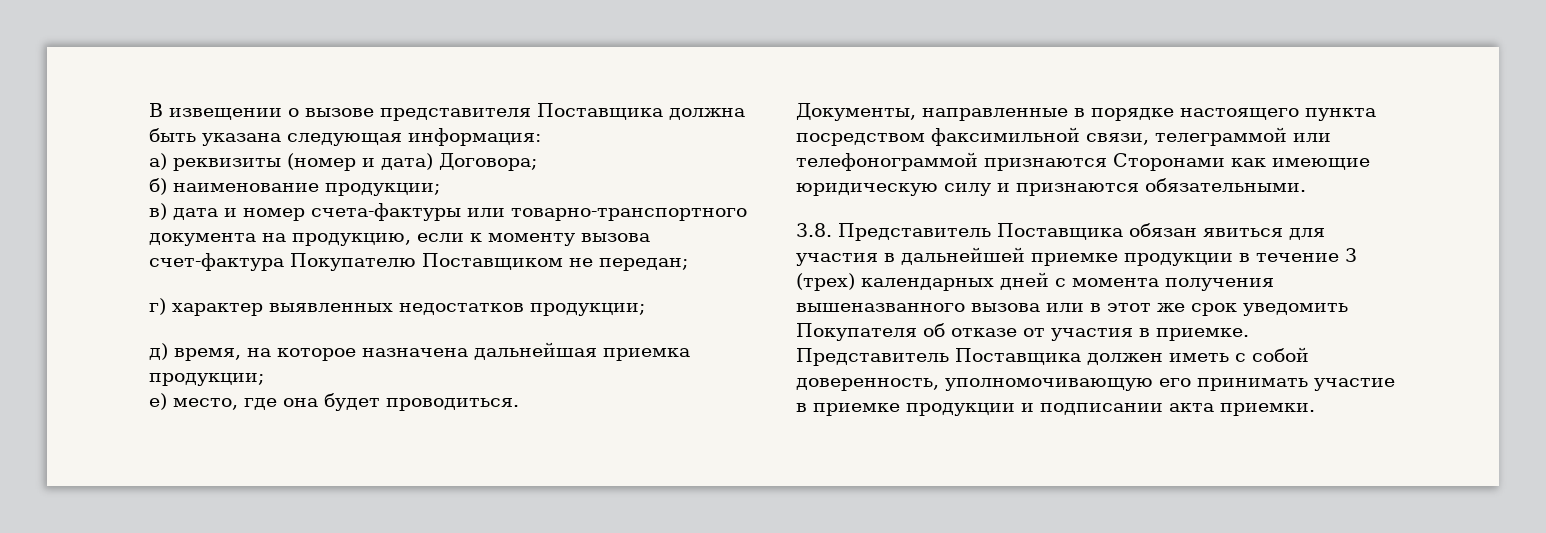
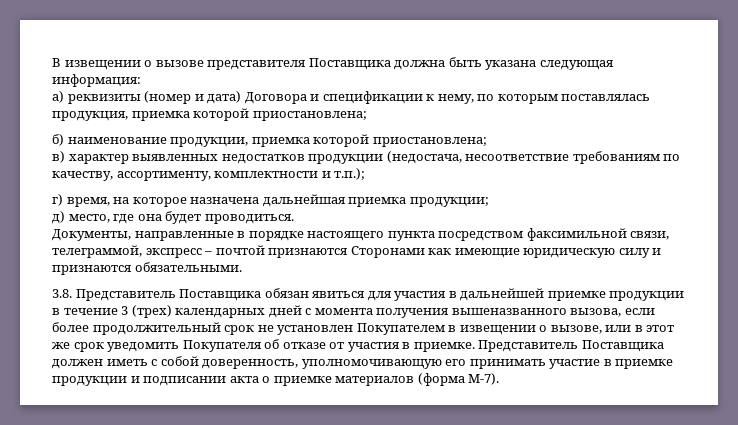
- а) реквизиты (номер и дата) Договора;
- б) наименование продукции;
- в) дата и номер счета-фактуры или товарно-транспортного документа на продукцию, если к моменту вызова счет-фактура Покупателю Поставщиком не передан;
- г) характер выявленных недостатков продукции;
- д) время, на которое назначена дальнейшая приемка продукции;
+ а) реквизиты (номер и дата) Договора и спецификации к нему, по которым поставлялась продукция, приемка которой приостановлена;
+ б) наименование продукции, приемка которой приостановлена;
+ в) характер выявленных недостатков продукции (недостача, несоответствие требованиям по качеству, ассортименту, комплектности и т.п.);
+ г) время, на которое назначена дальнейшая приемка продукции;
- е) место, где она будет проводиться.
+ д) место, где она будет проводиться.
- Документы, направленные в порядке настоящего пункта посредством факсимильной связи, телеграммой или телефонограммой признаются Сторонами как имеющие юридическую силу и признаются обязательными.
+ Документы, направленные в порядке настоящего пункта посредством факсимильной связи, телеграммой, экспресс – почтой признаются Сторонами как имеющие юридическую силу и признаются обязательными.
- 3.8. Представитель Поставщика обязан явиться для участия в дальнейшей приемке продукции в течение 3 (трех) календарных дней с момента получения вышеназванного вызова или в этот же срок уведомить Покупателя об отказе от участия в приемке.
+ 3.8. Представитель Поставщика обязан явиться для участия в дальнейшей приемке продукции в течение 3 (трех) календарных дней с момента получения вышеназванного вызова, если более продолжительный срок не установлен Покупателем в извещении о вызове, или в этот же срок уведомить Покупателя об отказе от участия в приемке.
- Представитель Поставщика должен иметь с собой доверенность, уполномочивающую его принимать участие в приемке продукции и подписании акта приемки.
+ Представитель Поставщика должен иметь с собой доверенность, уполномочивающую его принимать участие в приемке продукции и подписании акта о приемке материалов (форма М-7).

